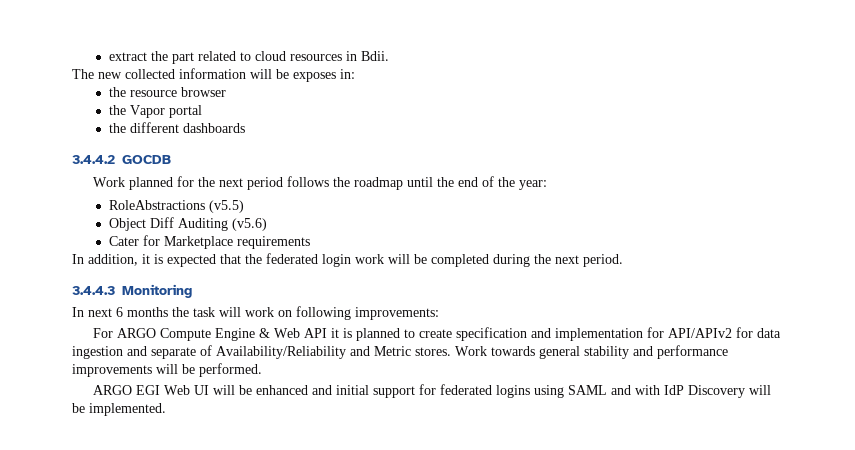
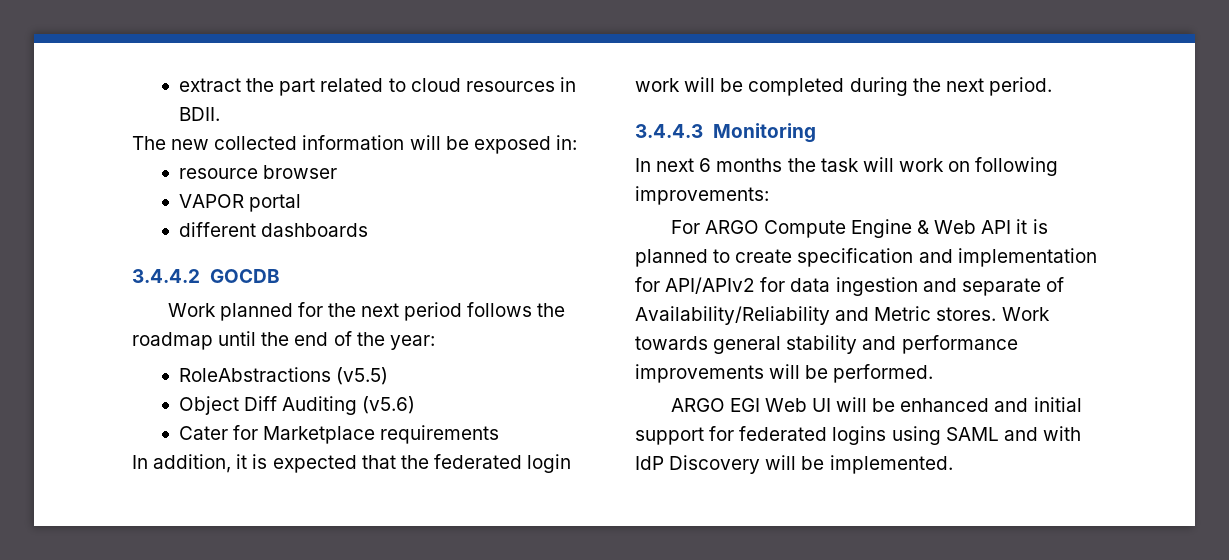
- extract the part related to cloud resources in Bdii.
+ extract the part related to cloud resources in BDII.
- The new collected information will be exposes in:
+ The new collected information will be exposed in:
- the resource browser
+ resource browser
- the Vapor portal
+ VAPOR portal
- the different dashboards
+ different dashboards

